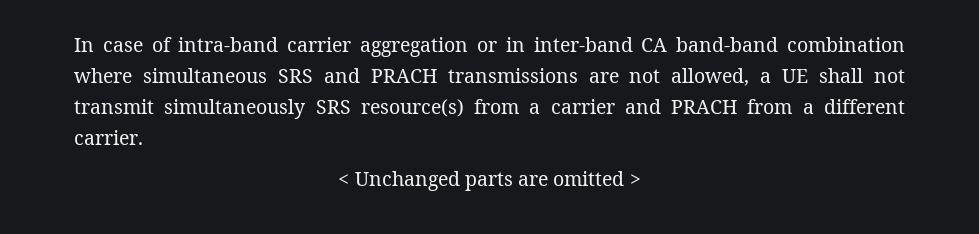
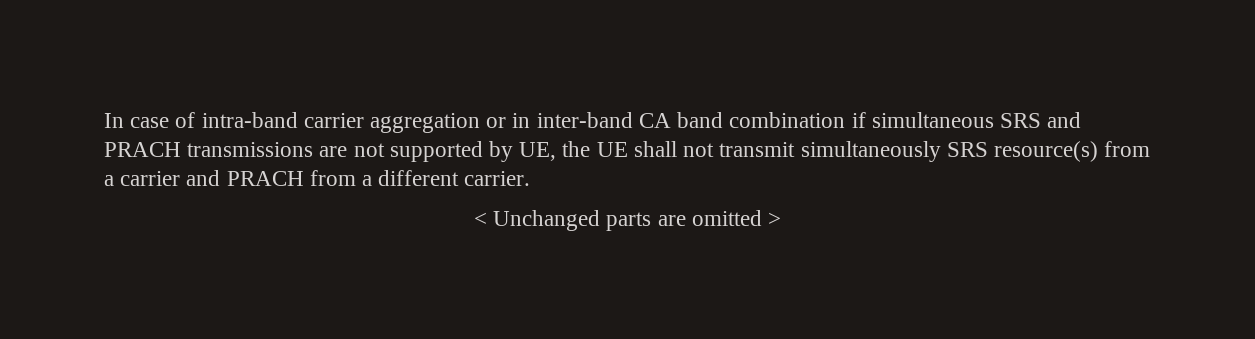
- In case of intra-band carrier aggregation or in inter-band CA band-band combination where simultaneous SRS and PRACH transmissions are not allowed, a UE shall not transmit simultaneously SRS resource(s) from a carrier and PRACH from a different carrier.
+ In case of intra-band carrier aggregation or in inter-band CA band combination if simultaneous SRS and PRACH transmissions are not supported by UE, the UE shall not transmit simultaneously SRS resource(s) from a carrier and PRACH from a different carrier.

